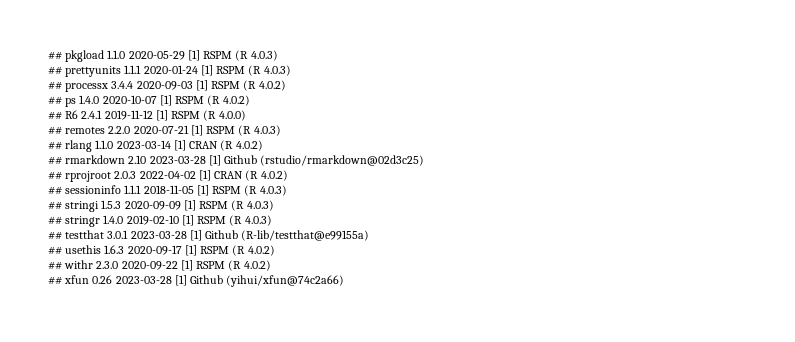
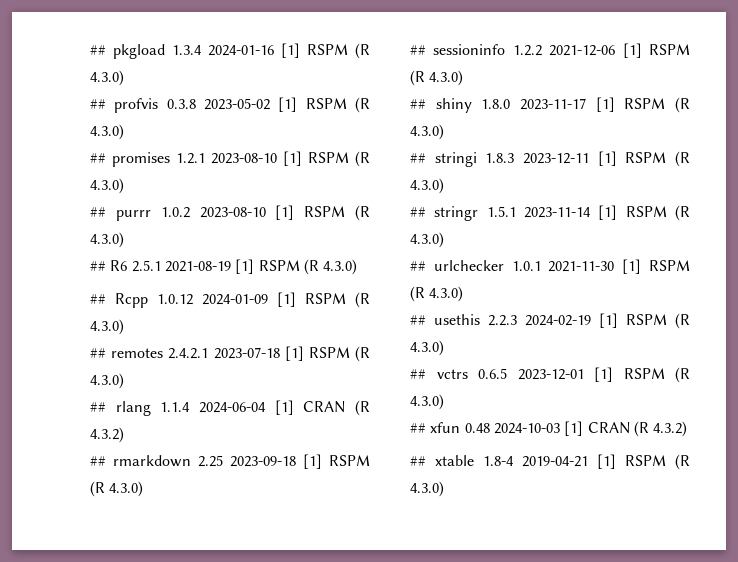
- ## pkgload 1.1.0 2020-05-29 [1] RSPM (R 4.0.3)
- ## prettyunits 1.1.1 2020-01-24 [1] RSPM (R 4.0.3)
- ## processx 3.4.4 2020-09-03 [1] RSPM (R 4.0.2)
- ## ps 1.4.0 2020-10-07 [1] RSPM (R 4.0.2)
+ ## pkgload 1.3.4 2024-01-16 [1] RSPM (R 4.3.0)
+ ## profvis 0.3.8 2023-05-02 [1] RSPM (R 4.3.0)
+ ## promises 1.2.1 2023-08-10 [1] RSPM (R 4.3.0)
+ ## purrr 1.0.2 2023-08-10 [1] RSPM (R 4.3.0)
- ## R6 2.4.1 2019-11-12 [1] RSPM (R 4.0.0)
+ ## R6 2.5.1 2021-08-19 [1] RSPM (R 4.3.0)
+ ## Rcpp 1.0.12 2024-01-09 [1] RSPM (R 4.3.0)
- ## remotes 2.2.0 2020-07-21 [1] RSPM (R 4.0.3)
+ ## remotes 2.4.2.1 2023-07-18 [1] RSPM (R 4.3.0)
- ## rlang 1.1.0 2023-03-14 [1] CRAN (R 4.0.2)
+ ## rlang 1.1.4 2024-06-04 [1] CRAN (R 4.3.2)
- ## rmarkdown 2.10 2023-03-28 [1] Github (rstudio/rmarkdown@02d3c25)
- ## rprojroot 2.0.3 2022-04-02 [1] CRAN (R 4.0.2)
- ## sessioninfo 1.1.1 2018-11-05 [1] RSPM (R 4.0.3)
- ## stringi 1.5.3 2020-09-09 [1] RSPM (R 4.0.3)
- ## stringr 1.4.0 2019-02-10 [1] RSPM (R 4.0.3)
- ## testthat 3.0.1 2023-03-28 [1] Github (R-lib/testthat@e99155a)
- ## usethis 1.6.3 2020-09-17 [1] RSPM (R 4.0.2)
- ## withr 2.3.0 2020-09-22 [1] RSPM (R 4.0.2)
- ## xfun 0.26 2023-03-28 [1] Github (yihui/xfun@74c2a66)
+ ## rmarkdown 2.25 2023-09-18 [1] RSPM (R 4.3.0)
+ ## sessioninfo 1.2.2 2021-12-06 [1] RSPM (R 4.3.0)
+ ## shiny 1.8.0 2023-11-17 [1] RSPM (R 4.3.0)
+ ## stringi 1.8.3 2023-12-11 [1] RSPM (R 4.3.0)
+ ## stringr 1.5.1 2023-11-14 [1] RSPM (R 4.3.0)
+ ## urlchecker 1.0.1 2021-11-30 [1] RSPM (R 4.3.0)
+ ## usethis 2.2.3 2024-02-19 [1] RSPM (R 4.3.0)
+ ## vctrs 0.6.5 2023-12-01 [1] RSPM (R 4.3.0)
+ ## xfun 0.48 2024-10-03 [1] CRAN (R 4.3.2)
+ ## xtable 1.8-4 2019-04-21 [1] RSPM (R 4.3.0)

